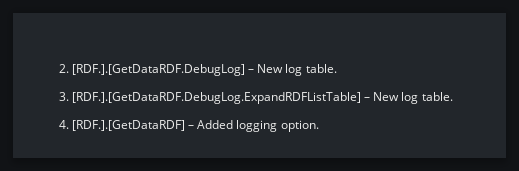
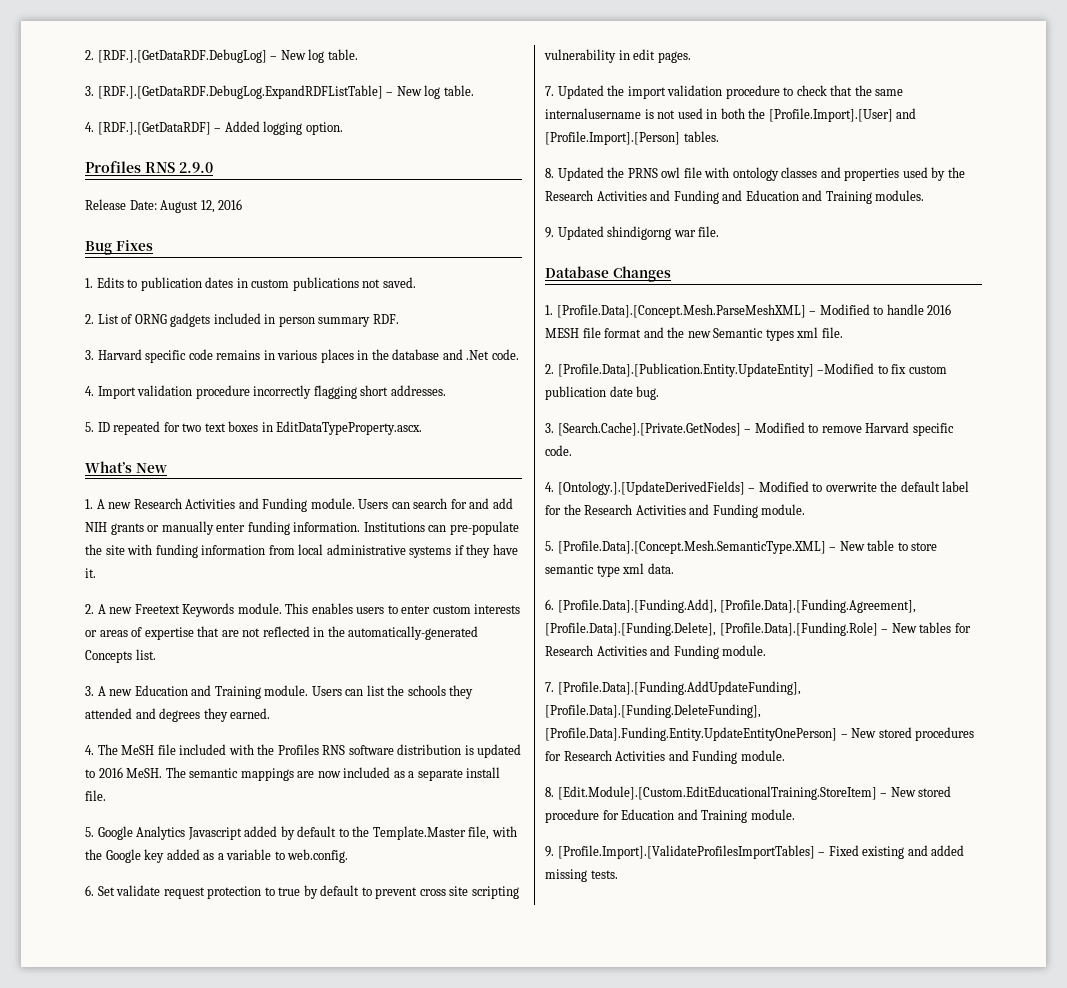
+ Profiles RNS 2.9.0
+ Release Date: August 12, 2016
+ Bug Fixes
+ 1. Edits to publication dates in custom publications not saved.
+ 2. List of ORNG gadgets included in person summary RDF.
+ 3. Harvard specific code remains in various places in the database and .Net code.
+ 4. Import validation procedure incorrectly flagging short addresses.
+ 5. ID repeated for two text boxes in EditDataTypeProperty.ascx.
+ What’s New
+ 1. A new Research Activities and Funding module. Users can search for and add NIH grants or manually enter funding information. Institutions can pre-populate the site with funding information from local administrative systems if they have it.
+ 2. A new Freetext Keywords module. This enables users to enter custom interests or areas of expertise that are not reflected in the automatically-generated Concepts list.
+ 3. A new Education and Training module. Users can list the schools they attended and degrees they earned.
+ 4. The MeSH file included with the Profiles RNS software distribution is updated to 2016 MeSH. The semantic mappings are now included as a separate install file.
+ 5. Google Analytics Javascript added by default to the Template.Master file, with the Google key added as a variable to web.config.
+ 6. Set validate request protection to true by default to prevent cross site scripting vulnerability in edit pages.
+ 7. Updated the import validation procedure to check that the same internalusername is not used in both the [Profile.Import].[User] and [Profile.Import].[Person] tables.
+ 8. Updated the PRNS owl file with ontology classes and properties used by the Research Activities and Funding and Education and Training modules.
+ 9. Updated shindigorng war file.
+ Database Changes
+ 1. [Profile.Data].[Concept.Mesh.ParseMeshXML] – Modified to handle 2016 MESH file format and the new Semantic types xml file.
+ 2. [Profile.Data].[Publication.Entity.UpdateEntity] –Modified to fix custom publication date bug.
+ 3. [Search.Cache].[Private.GetNodes] – Modified to remove Harvard specific code.
+ 4. [Ontology.].[UpdateDerivedFields] – Modified to overwrite the default label for the Research Activities and Funding module.
+ 5. [Profile.Data].[Concept.Mesh.SemanticType.XML] – New table to store semantic type xml data.
+ 6. [Profile.Data].[Funding.Add], [Profile.Data].[Funding.Agreement], [Profile.Data].[Funding.Delete], [Profile.Data].[Funding.Role] – New tables for Research Activities and Funding module.
+ 7. [Profile.Data].[Funding.AddUpdateFunding], [Profile.Data].[Funding.DeleteFunding], [Profile.Data].Funding.Entity.UpdateEntityOnePerson] – New stored procedures for Research Activities and Funding module.
+ 8. [Edit.Module].[Custom.EditEducationalTraining.StoreItem] – New stored procedure for Education and Training module.
+ 9. [Profile.Import].[ValidateProfilesImportTables] – Fixed existing and added missing tests.

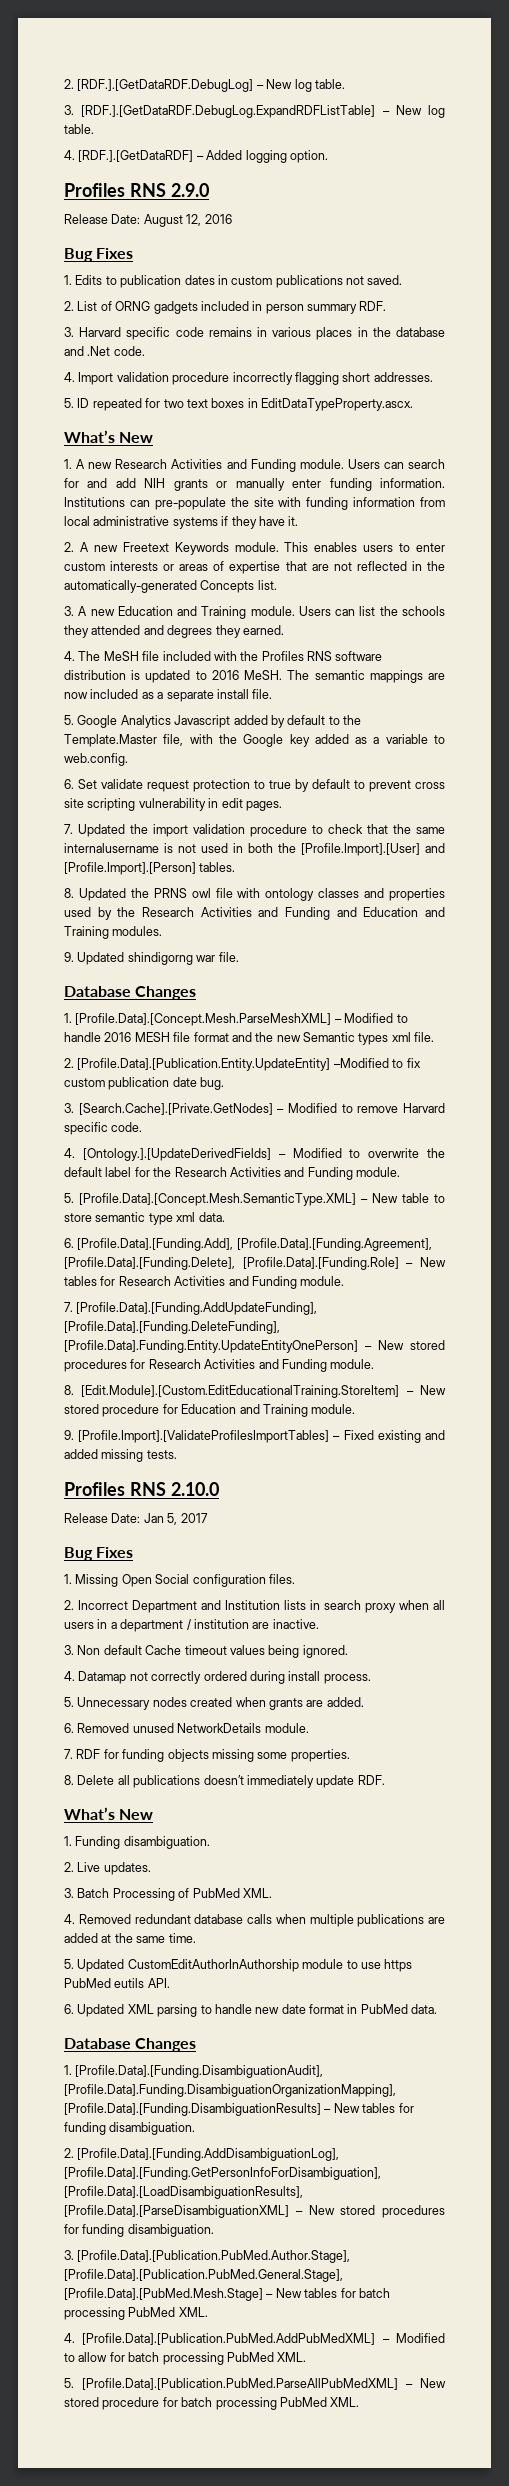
+ Profiles RNS 2.10.0
+ Release Date: Jan 5, 2017
+ Bug Fixes
+ 1. Missing Open Social configuration files.
+ 2. Incorrect Department and Institution lists in search proxy when all users in a department / institution are inactive.
+ 3. Non default Cache timeout values being ignored.
+ 4. Datamap not correctly ordered during install process.
+ 5. Unnecessary nodes created when grants are added.
+ 6. Removed unused NetworkDetails module.
+ 7. RDF for funding objects missing some properties.
+ 8. Delete all publications doesn’t immediately update RDF.
+ What’s New
+ 1. Funding disambiguation.
+ 2. Live updates.
+ 3. Batch Processing of PubMed XML.
+ 4. Removed redundant database calls when multiple publications are added at the same time.
+ 5. Updated CustomEditAuthorInAuthorship module to use https PubMed eutils API.
+ 6. Updated XML parsing to handle new date format in PubMed data.
+ Database Changes
+ 1. [Profile.Data].[Funding.DisambiguationAudit], [Profile.Data].Funding.DisambiguationOrganizationMapping], [Profile.Data].[Funding.DisambiguationResults] – New tables for funding disambiguation.
+ 2. [Profile.Data].[Funding.AddDisambiguationLog], [Profile.Data].[Funding.GetPersonInfoForDisambiguation], [Profile.Data].[LoadDisambiguationResults], [Profile.Data].[ParseDisambiguationXML] – New stored procedures for funding disambiguation.
+ 3. [Profile.Data].[Publication.PubMed.Author.Stage], [Profile.Data].[Publication.PubMed.General.Stage], [Profile.Data].[PubMed.Mesh.Stage] – New tables for batch processing PubMed XML.
+ 4. [Profile.Data].[Publication.PubMed.AddPubMedXML] – Modified to allow for batch processing PubMed XML.
+ 5. [Profile.Data].[Publication.PubMed.ParseAllPubMedXML] – New stored procedure for batch processing PubMed XML.

